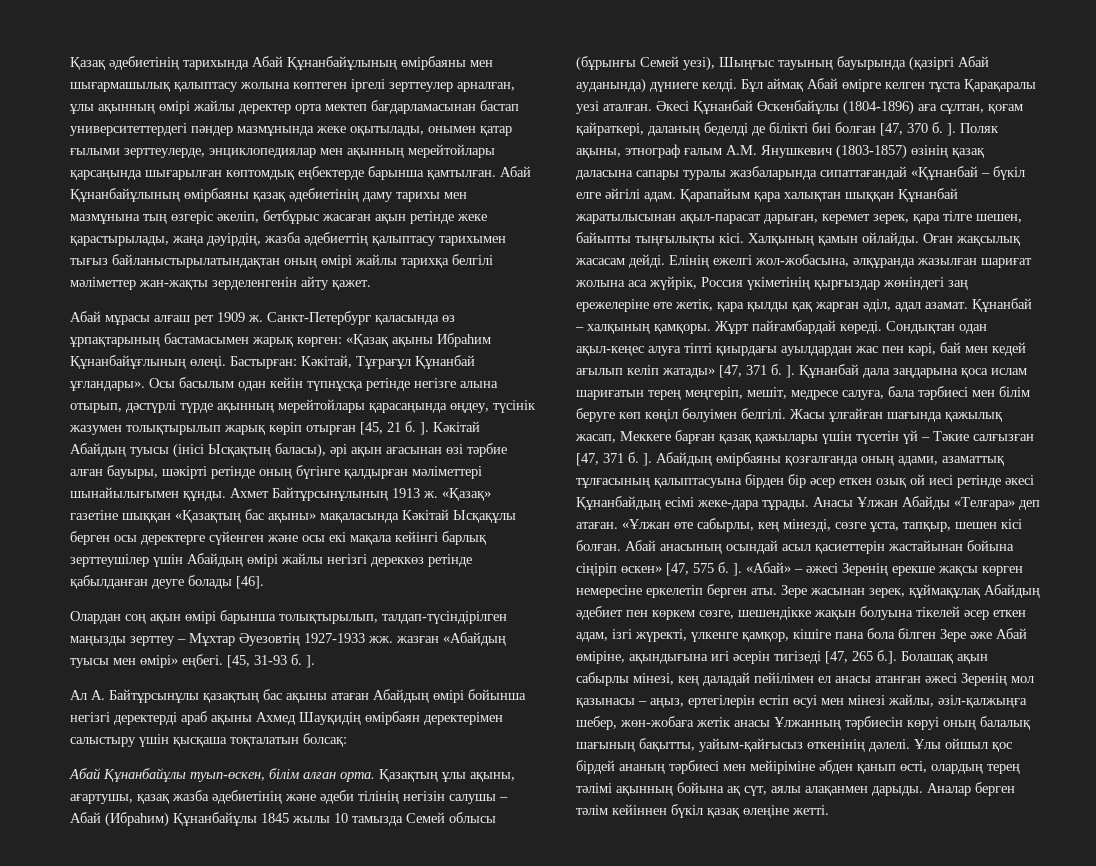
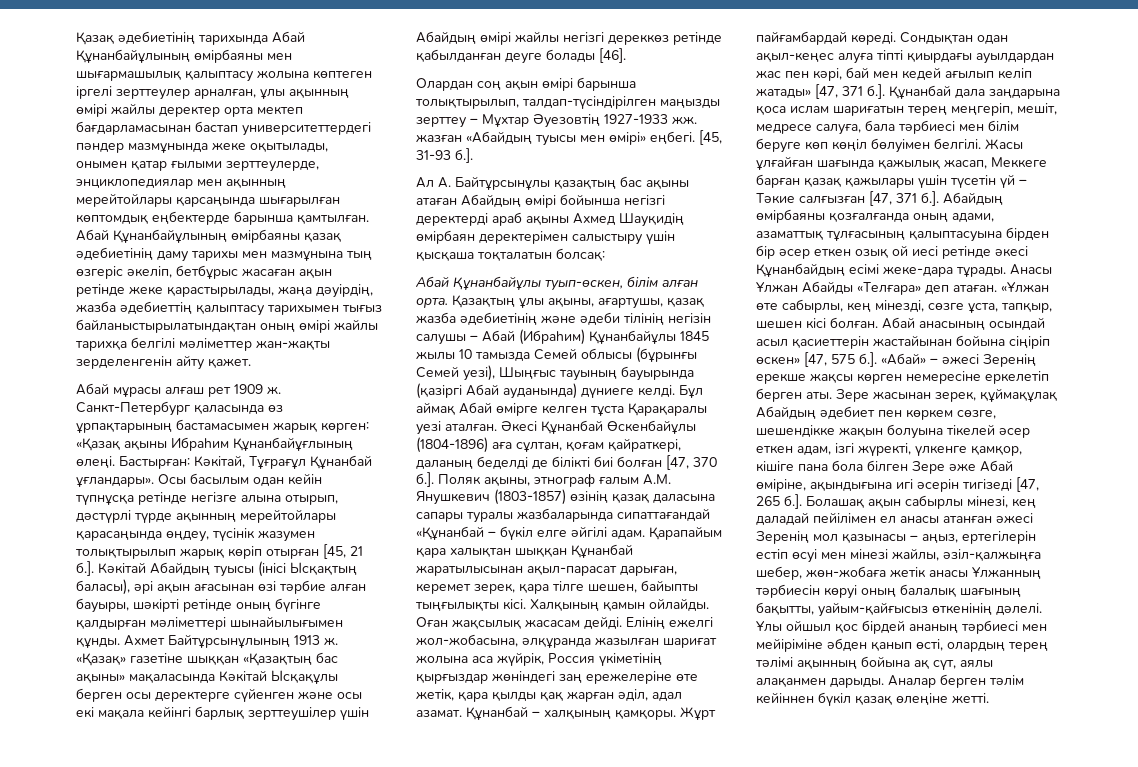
- Осы басылым одан кейін түпнұсқа ретінде негізге алына отырып, дәстүрлі түрде ақынның мерейтойлары қарасаңында өңдеу, түсінік жазумен толықтырылып жарық көріп отырған [45, 21 б. ]. Кәкітай Абайдың туысы (інісі Ысқақтың баласы), әрі ақын ағасынан өзі тәрбие алған бауыры, шәкірті ретінде оның бүгінге қалдырған мәліметтері шынайылығымен құнды.
+ Осы басылым одан кейін түпнұсқа ретінде негізге алына отырып, дәстүрлі түрде ақынның мерейтойлары қарасаңында өңдеу, түсінік жазумен толықтырылып жарық көріп отырған [45, 21 б.]. Кәкітай Абайдың туысы (інісі Ысқақтың баласы), әрі ақын ағасынан өзі тәрбие алған бауыры, шәкірті ретінде оның бүгінге қалдырған мәліметтері шынайылығымен құнды.
- [45, 31-93 б. ].
+ [45, 31-93 б.].
- Әкесі Құнанбай Өскенбайұлы (1804-1896) аға сұлтан, қоғам қайраткері, даланың беделді де білікті биі болған [47, 370 б. ]. Поляк ақыны, этнограф ғалым А.М. Янушкевич (1803-1857) өзінің қазақ даласына сапары туралы жазбаларында сипаттағандай «Құнанбай – бүкіл елге әйгілі адам.
+ Әкесі Құнанбай Өскенбайұлы (1804-1896) аға сұлтан, қоғам қайраткері, даланың беделді де білікті биі болған [47, 370 б.]. Поляк ақыны, этнограф ғалым А.М. Янушкевич (1803-1857) өзінің қазақ даласына сапары туралы жазбаларында сипаттағандай «Құнанбай – бүкіл елге әйгілі адам.
- Сондықтан одан ақыл-кеңес алуға тіпті қиырдағы ауылдардан жас пен кәрі, бай мен кедей ағылып келіп жатады» [47, 371 б. ]. Құнанбай дала заңдарына қоса ислам шариғатын терең меңгеріп, мешіт, медресе салуға, бала тәрбиесі мен білім беруге көп көңіл бөлуімен белгілі.
+ Сондықтан одан ақыл-кеңес алуға тіпті қиырдағы ауылдардан жас пен кәрі, бай мен кедей ағылып келіп жатады» [47, 371 б.]. Құнанбай дала заңдарына қоса ислам шариғатын терең меңгеріп, мешіт, медресе салуға, бала тәрбиесі мен білім беруге көп көңіл бөлуімен белгілі.
- Жасы ұлғайған шағында қажылық жасап, Меккеге барған қазақ қажылары үшін түсетін үй – Тәкие салғызған [47, 371 б. ]. Абайдың өмірбаяны қозғалғанда оның адами, азаматтық тұлғасының қалыптасуына бірден бір әсер еткен озық ой иесі ретінде әкесі Құнанбайдың есімі жеке-дара тұрады.
+ Жасы ұлғайған шағында қажылық жасап, Меккеге барған қазақ қажылары үшін түсетін үй – Тәкие салғызған [47, 371 б.]. Абайдың өмірбаяны қозғалғанда оның адами, азаматтық тұлғасының қалыптасуына бірден бір әсер еткен озық ой иесі ретінде әкесі Құнанбайдың есімі жеке-дара тұрады.
- Абай анасының осындай асыл қасиеттерін жастайынан бойына сіңіріп өскен» [47, 575 б. ]. «Абай» – әжесі Зеренің ерекше жақсы көрген немересіне еркелетіп берген аты.
+ Абай анасының осындай асыл қасиеттерін жастайынан бойына сіңіріп өскен» [47, 575 б.]. «Абай» – әжесі Зеренің ерекше жақсы көрген немересіне еркелетіп берген аты.

